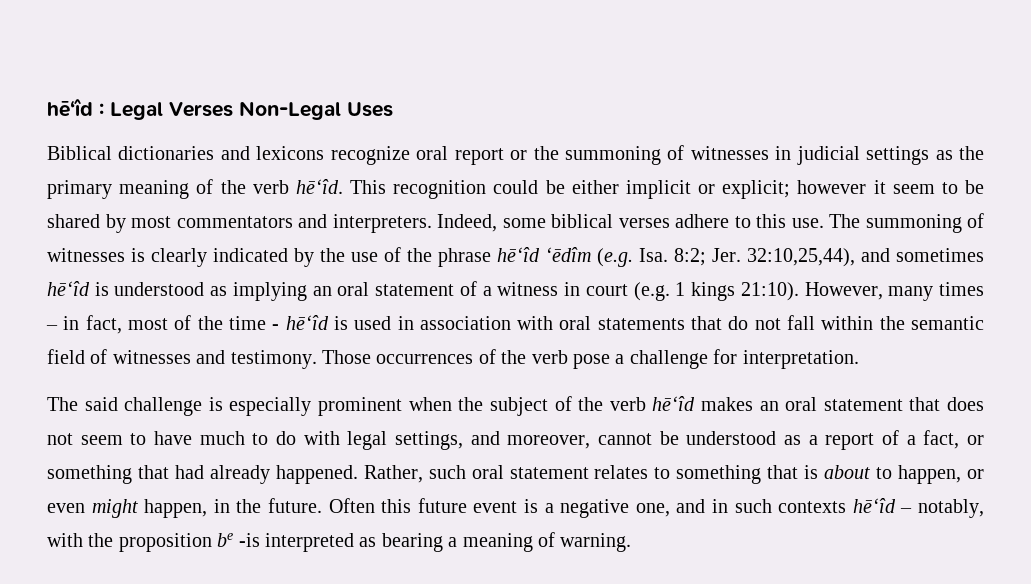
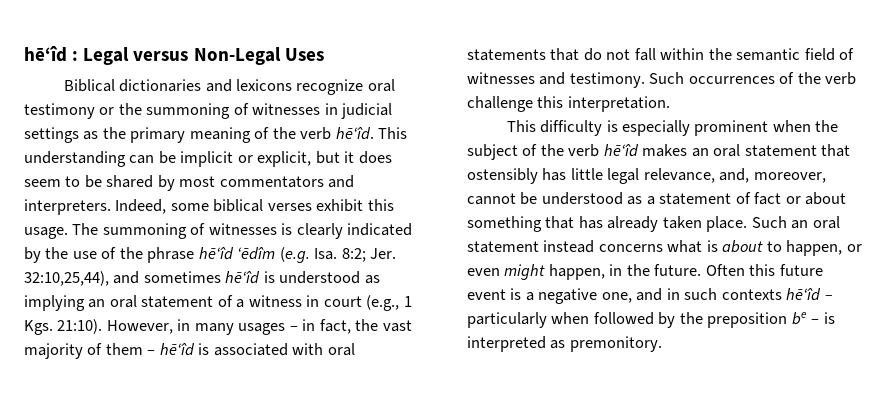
- hē‘îd : Legal Verses Non-Legal Uses
+ hē‘îd : Legal versus Non-Legal Uses
- Biblical dictionaries and lexicons recognize oral report or the summoning of witnesses in judicial settings as the primary meaning of the verb hē‘îd.
+ Biblical dictionaries and lexicons recognize oral testimony or the summoning of witnesses in judicial settings as the primary meaning of the verb hē‘îd.
- This recognition could be either implicit or explicit; however it seem to be shared by most commentators and interpreters.
+ This understanding can be implicit or explicit, but it does seem to be shared by most commentators and interpreters.
- Indeed, some biblical verses adhere to this use.
+ Indeed, some biblical verses exhibit this usage.
- The summoning of witnesses is clearly indicated by the use of the phrase hē‘îd ‘ēdîm (e.g. Isa. 8:2; Jer. 32:10,25,44), and sometimes hē‘îd is understood as implying an oral statement of a witness in court (e.g. 1 kings 21:10). However, many times – in fact, most of the time - hē‘îd is used in association with oral statements that do not fall within the semantic field of witnesses and testimony.
+ The summoning of witnesses is clearly indicated by the use of the phrase hē‘îd ‘ēdîm (e.g. Isa. 8:2; Jer. 32:10,25,44), and sometimes hē‘îd is understood as implying an oral statement of a witness in court (e.g., 1 Kgs. 21:10). However, in many usages – in fact, the vast majority of them – hē‘îd is associated with oral statements that do not fall within the semantic field of witnesses and testimony.
- Those occurrences of the verb pose a challenge for interpretation.
- The said challenge is especially prominent when the subject of the verb hē‘îd makes an oral statement that does not seem to have much to do with legal settings, and moreover, cannot be understood as a report of a fact, or something that had already happened. Rather, such oral statement relates to something that is about to happen, or even might happen, in the future.
+ Such occurrences of the verb challenge this interpretation.
+ This difficulty is especially prominent when the subject of the verb hē‘îd makes an oral statement that ostensibly has little legal relevance, and, moreover, cannot be understood as a statement of fact or about something that has already taken place. Such an oral statement instead concerns what is about to happen, or even might happen, in the future.
- Often this future event is a negative one, and in such contexts hē‘îd – notably, with the proposition be -is interpreted as bearing a meaning of warning.
+ Often this future event is a negative one, and in such contexts hē‘îd – particularly when followed by the preposition be – is interpreted as premonitory.

